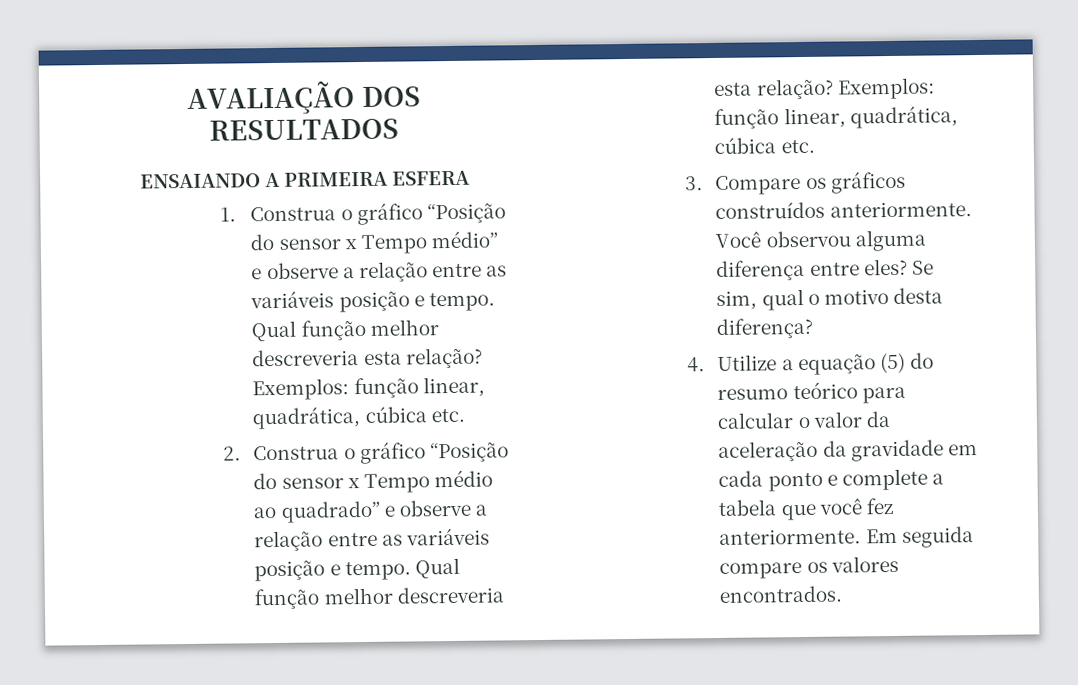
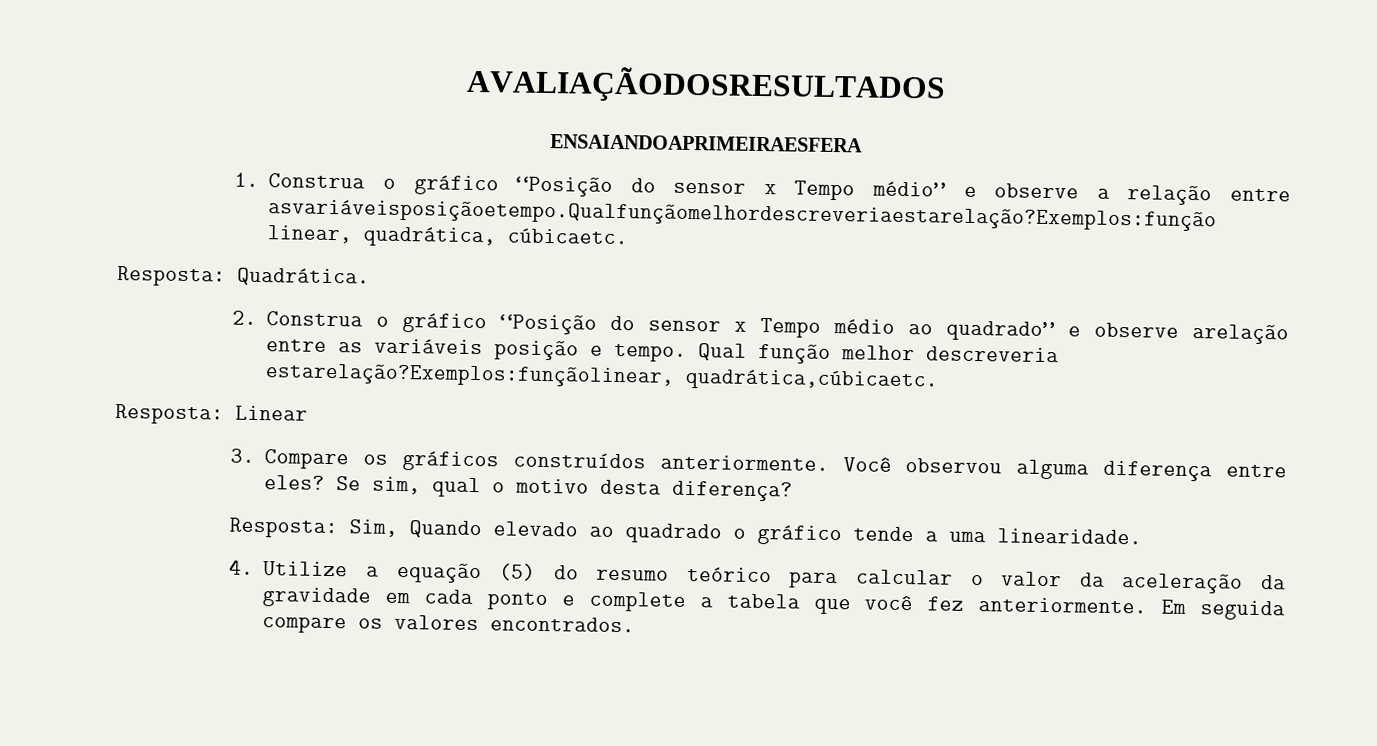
- AVALIAÇÃO DOS RESULTADOS
- ENSAIANDO A PRIMEIRA ESFERA
+ AVALIAÇÃODOSRESULTADOS
+ ENSAIANDOAPRIMEIRAESFERA
- 1. Construa o gráfico “Posição do sensor x Tempo médio” e observe a relação entre as variáveis posição e tempo. Qual função melhor descreveria esta relação? Exemplos: função linear, quadrática, cúbica etc.
+ 1. Construa o gráfico “Posição do sensor x Tempo médio” e observe a relação entre asvariáveisposiçãoetempo.Qualfunçãomelhordescreveriaestarelação?Exemplos:função linear, quadrática, cúbicaetc.
+ Resposta: Quadrática.
- 2. Construa o gráfico “Posição do sensor x Tempo médio ao quadrado” e observe a relação entre as variáveis posição e tempo. Qual função melhor descreveria esta relação? Exemplos: função linear, quadrática, cúbica etc.
+ 2. Construa o gráfico “Posição do sensor x Tempo médio ao quadrado” e observe arelação entre as variáveis posição e tempo. Qual função melhor descreveria estarelação?Exemplos:funçãolinear, quadrática,cúbicaetc.
+ Resposta: Linear
+ Resposta: Sim, Quando elevado ao quadrado o gráfico tende a uma linearidade.

